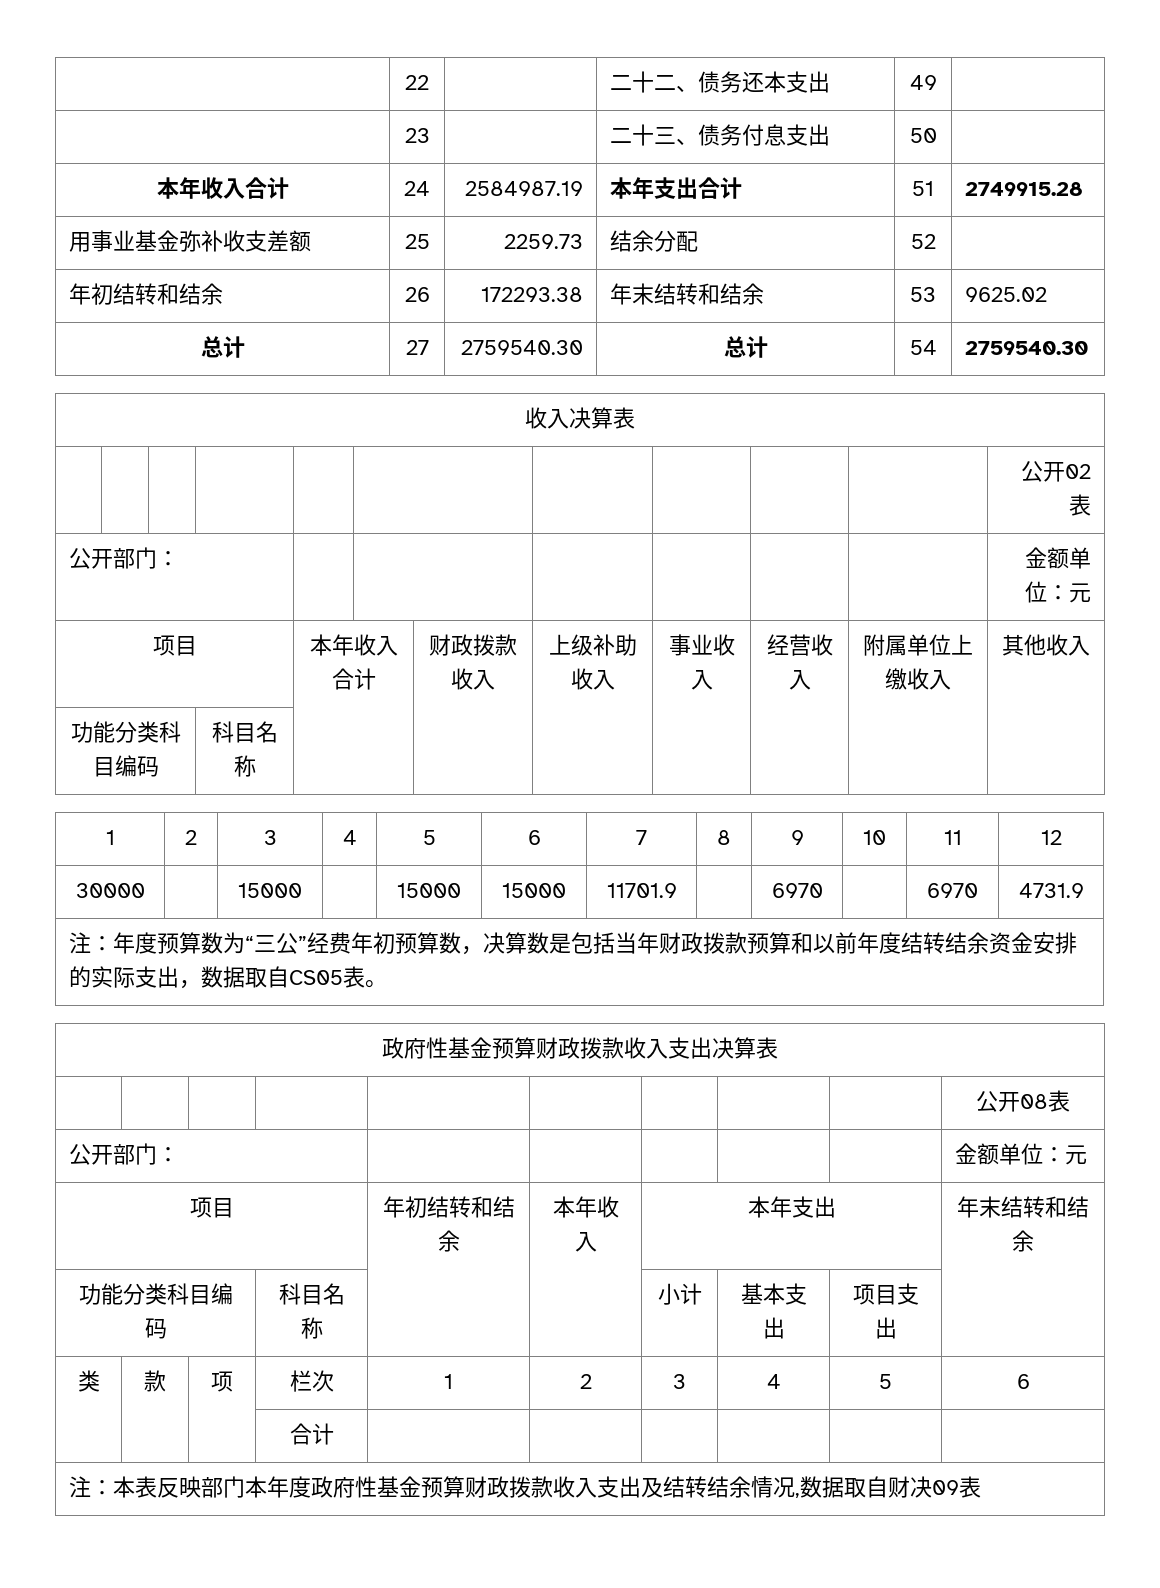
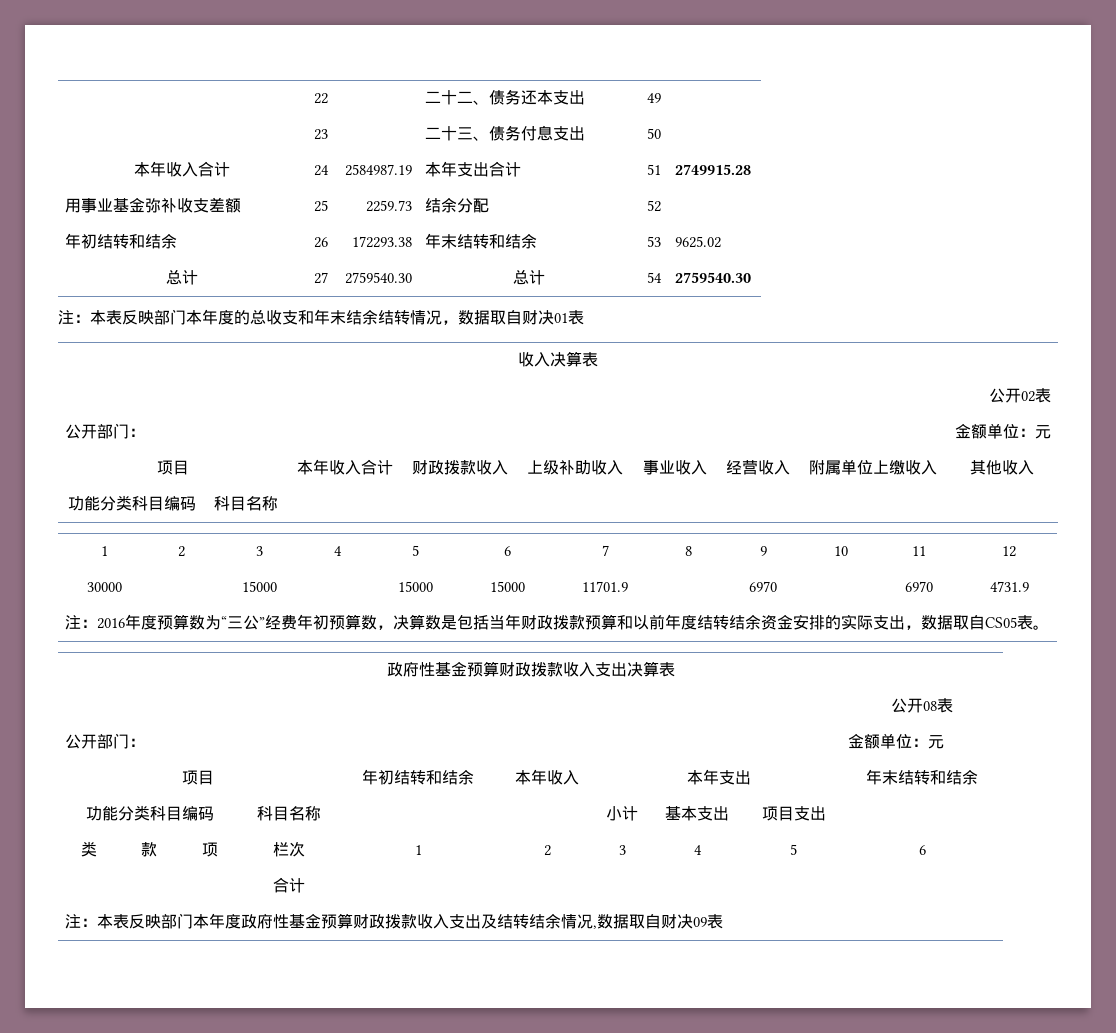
+ 注：本表反映部门本年度的总收支和年末结余结转情况，数据取自财决01表
- 注：年度预算数为“三公”经费年初预算数，决算数是包括当年财政拨款预算和以前年度结转结余资金安排的实际支出，数据取自CS05表。
+ 注：2016年度预算数为“三公”经费年初预算数，决算数是包括当年财政拨款预算和以前年度结转结余资金安排的实际支出，数据取自CS05表。

